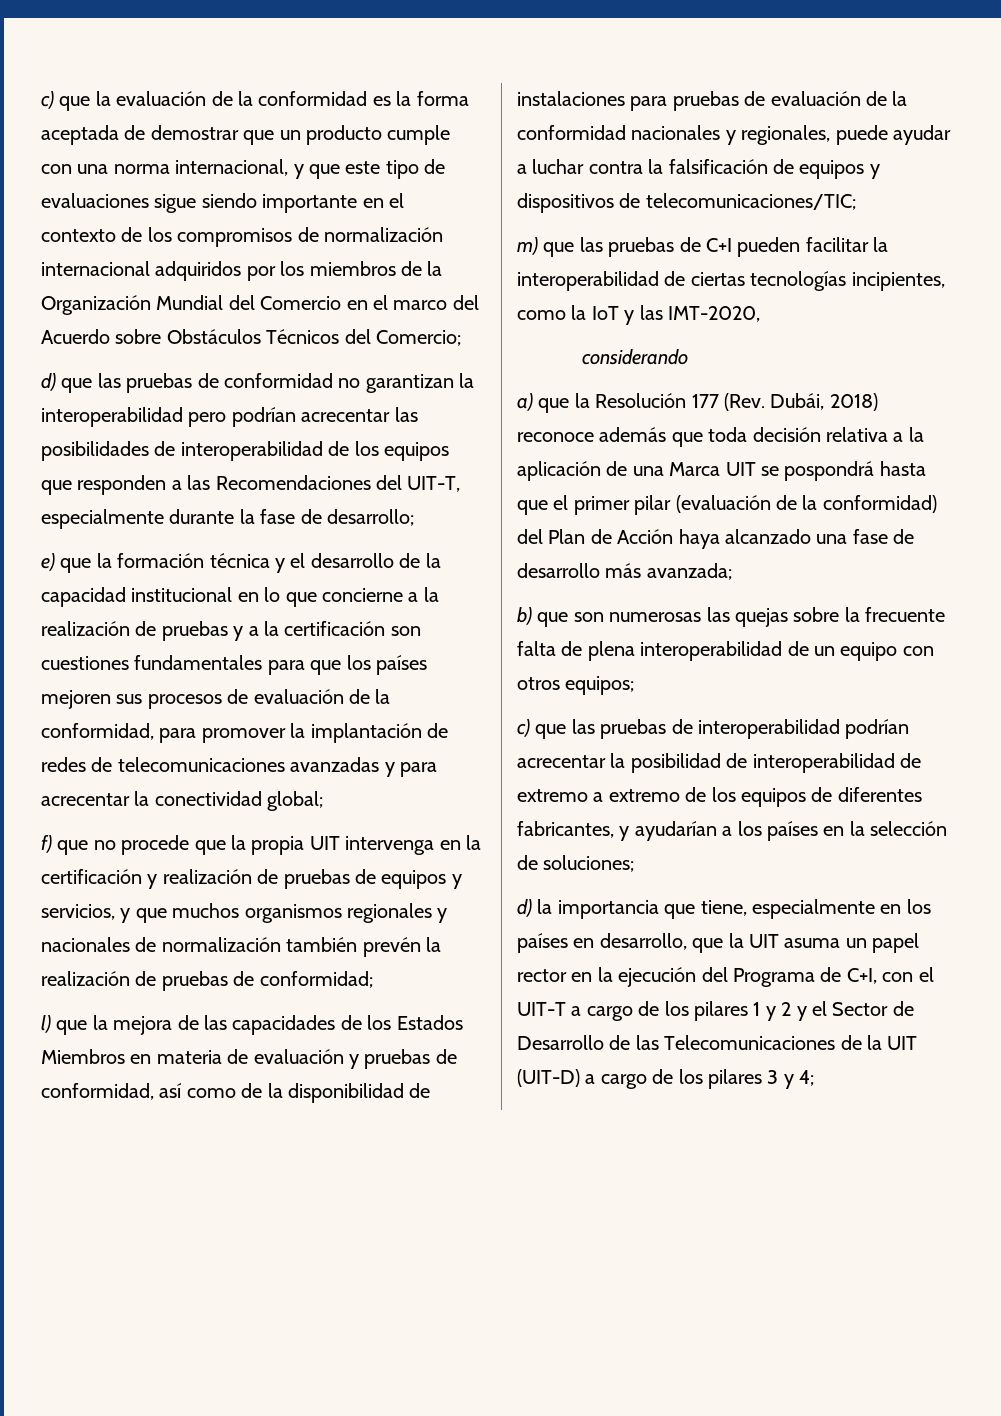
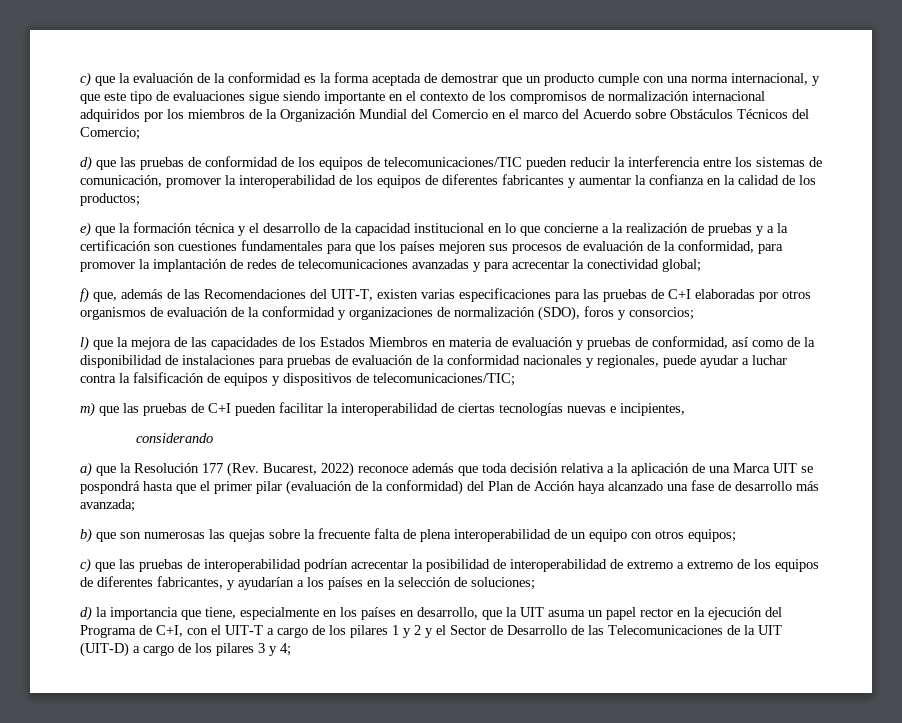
- d) que las pruebas de conformidad no garantizan la interoperabilidad pero podrían acrecentar las posibilidades de interoperabilidad de los equipos que responden a las Recomendaciones del UIT-T, especialmente durante la fase de desarrollo;
+ d) que las pruebas de conformidad de los equipos de telecomunicaciones/TIC pueden reducir la interferencia entre los sistemas de comunicación, promover la interoperabilidad de los equipos de diferentes fabricantes y aumentar la confianza en la calidad de los productos;
- f) que no procede que la propia UIT intervenga en la certificación y realización de pruebas de equipos y servicios, y que muchos organismos regionales y nacionales de normalización también prevén la realización de pruebas de conformidad;
+ f) que, además de las Recomendaciones del UIT-T, existen varias especificaciones para las pruebas de C+I elaboradas por otros organismos de evaluación de la conformidad y organizaciones de normalización (SDO), foros y consorcios;
- m) que las pruebas de C+I pueden facilitar la interoperabilidad de ciertas tecnologías incipientes, como la IoT y las IMT-2020,
+ m) que las pruebas de C+I pueden facilitar la interoperabilidad de ciertas tecnologías nuevas e incipientes,
- a) que la Resolución 177 (Rev. Dubái, 2018) reconoce además que toda decisión relativa a la aplicación de una Marca UIT se pospondrá hasta que el primer pilar (evaluación de la conformidad) del Plan de Acción haya alcanzado una fase de desarrollo más avanzada;
+ a) que la Resolución 177 (Rev. Bucarest, 2022) reconoce además que toda decisión relativa a la aplicación de una Marca UIT se pospondrá hasta que el primer pilar (evaluación de la conformidad) del Plan de Acción haya alcanzado una fase de desarrollo más avanzada;

